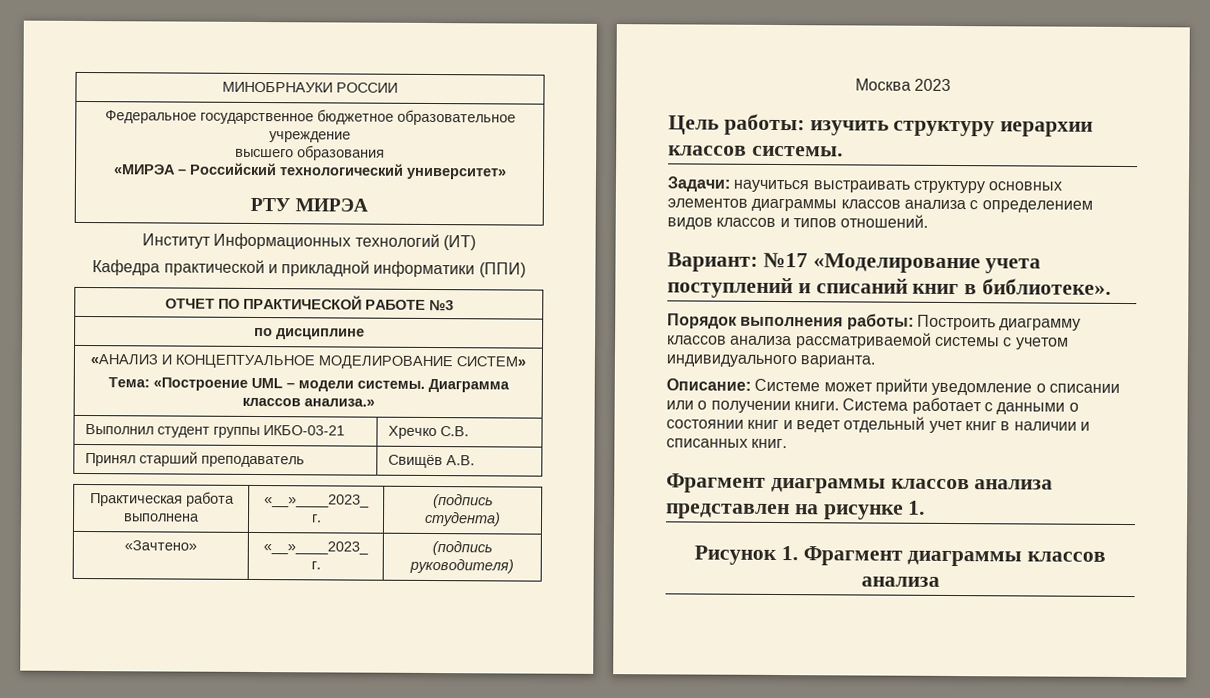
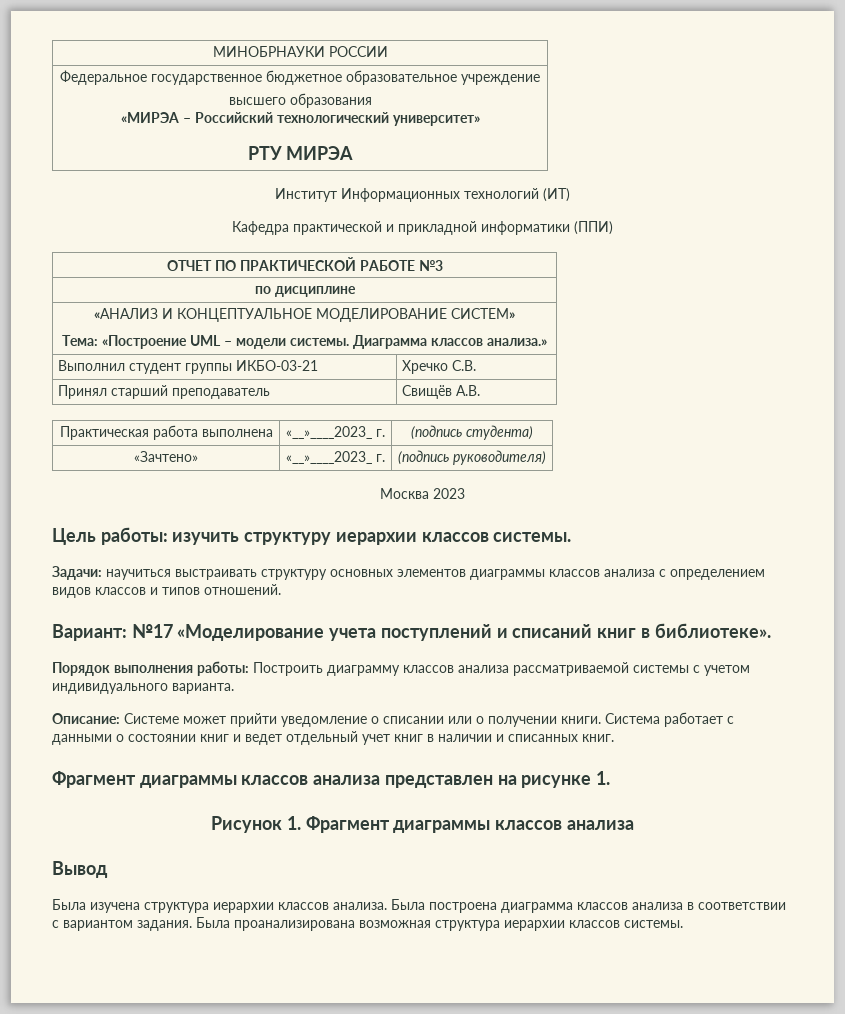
+ Вывод
+ Была изучена структура иерархии классов анализа. Была построена диаграмма классов анализа в соответствии с вариантом задания. Была проанализирована возможная структура иерархии классов системы.

